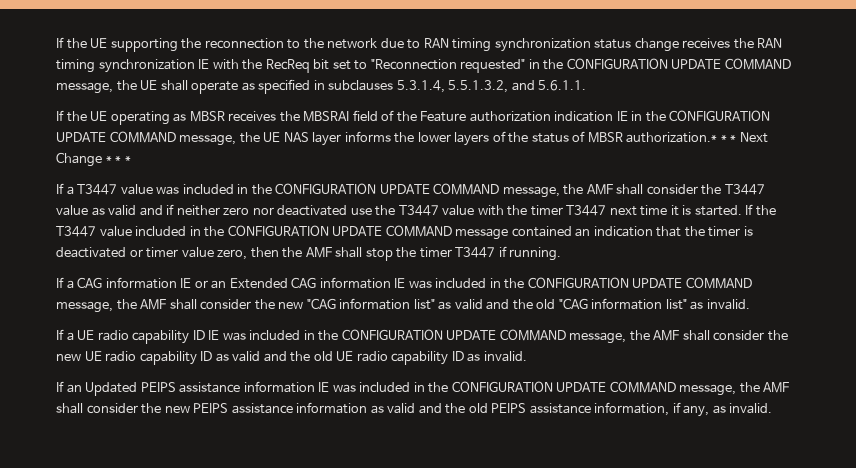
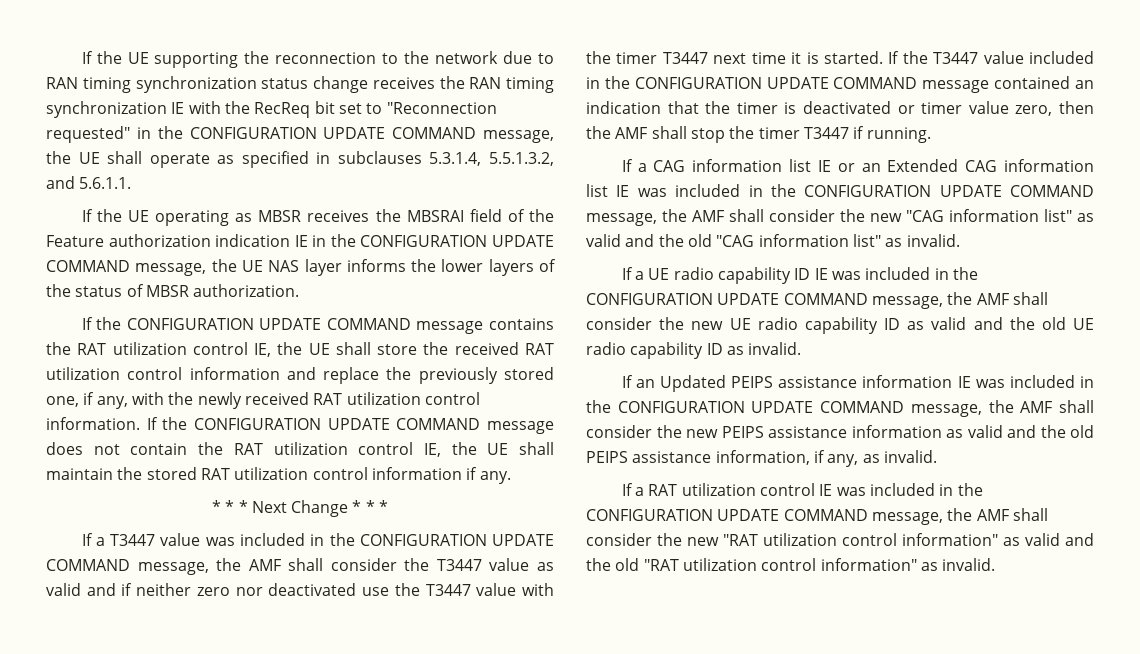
- If the UE operating as MBSR receives the MBSRAI field of the Feature authorization indication IE in the CONFIGURATION UPDATE COMMAND message, the UE NAS layer informs the lower layers of the status of MBSR authorization.* * * Next Change * * *
+ If the UE operating as MBSR receives the MBSRAI field of the Feature authorization indication IE in the CONFIGURATION UPDATE COMMAND message, the UE NAS layer informs the lower layers of the status of MBSR authorization.
+ If the CONFIGURATION UPDATE COMMAND message contains the RAT utilization control IE, the UE shall store the received RAT utilization control information and replace the previously stored one, if any, with the newly received RAT utilization control information. If the CONFIGURATION UPDATE COMMAND message does not contain the RAT utilization control IE, the UE shall maintain the stored RAT utilization control information if any.
+ * * * Next Change * * *
- If a CAG information IE or an Extended CAG information IE was included in the CONFIGURATION UPDATE COMMAND message, the AMF shall consider the new "CAG information list" as valid and the old "CAG information list" as invalid.
+ If a CAG information list IE or an Extended CAG information list IE was included in the CONFIGURATION UPDATE COMMAND message, the AMF shall consider the new "CAG information list" as valid and the old "CAG information list" as invalid.
+ If a RAT utilization control IE was included in the CONFIGURATION UPDATE COMMAND message, the AMF shall consider the new "RAT utilization control information" as valid and the old "RAT utilization control information" as invalid.

